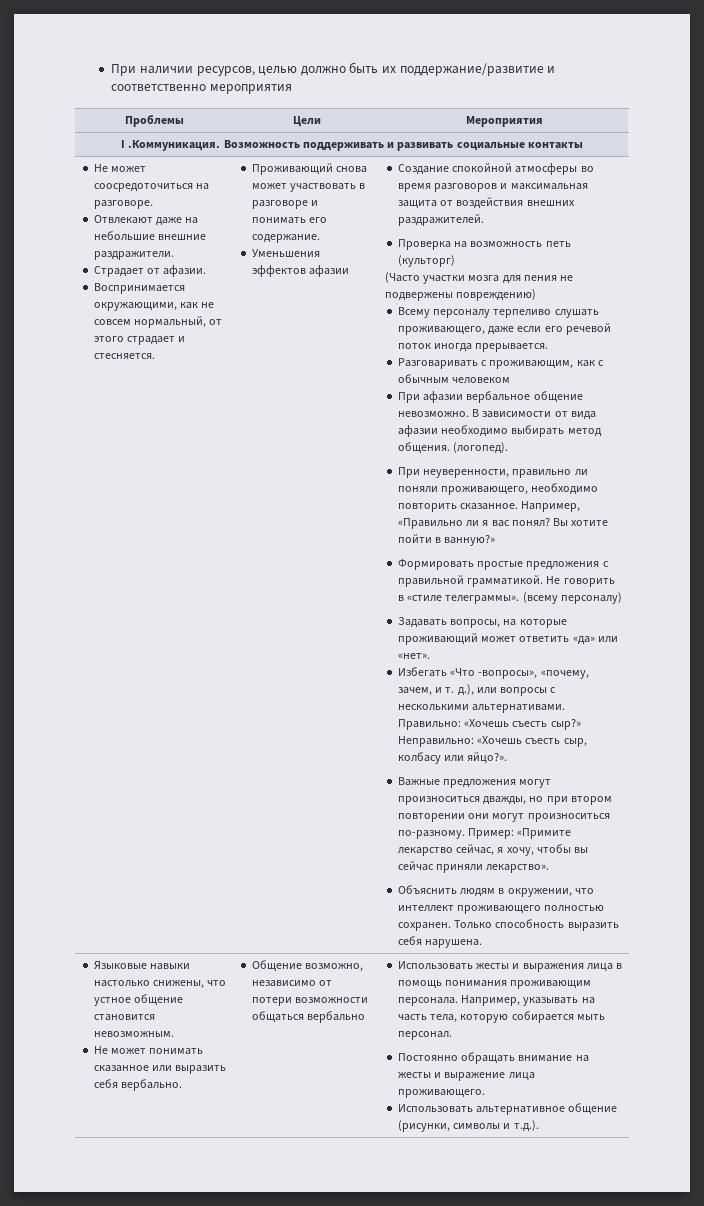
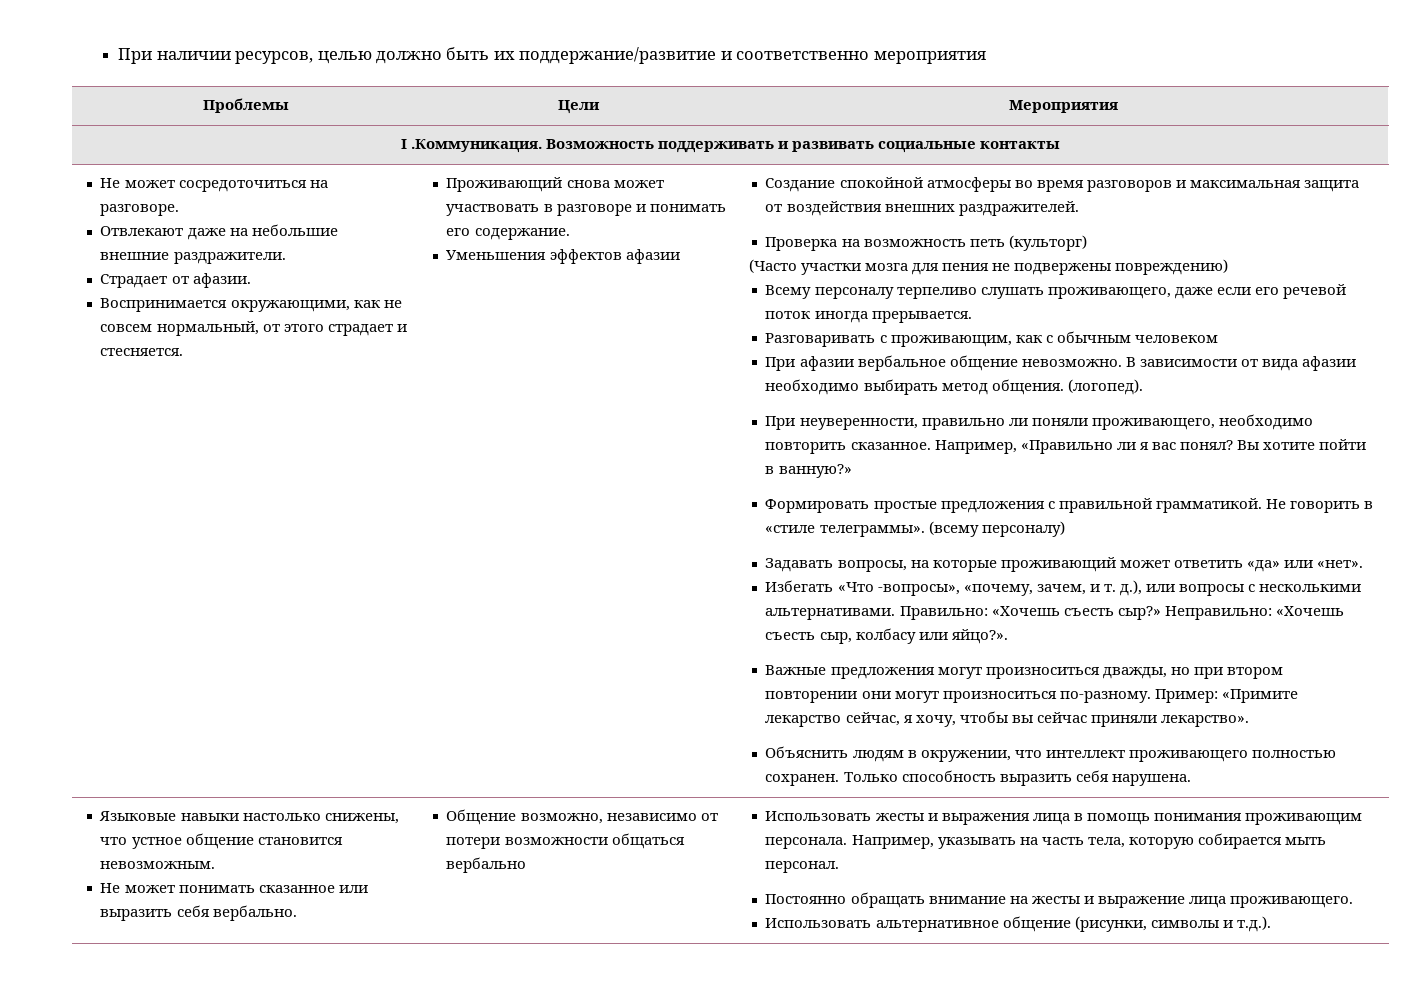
- Не может соосредоточиться на разговоре.
+ Не может сосредоточиться на разговоре.

